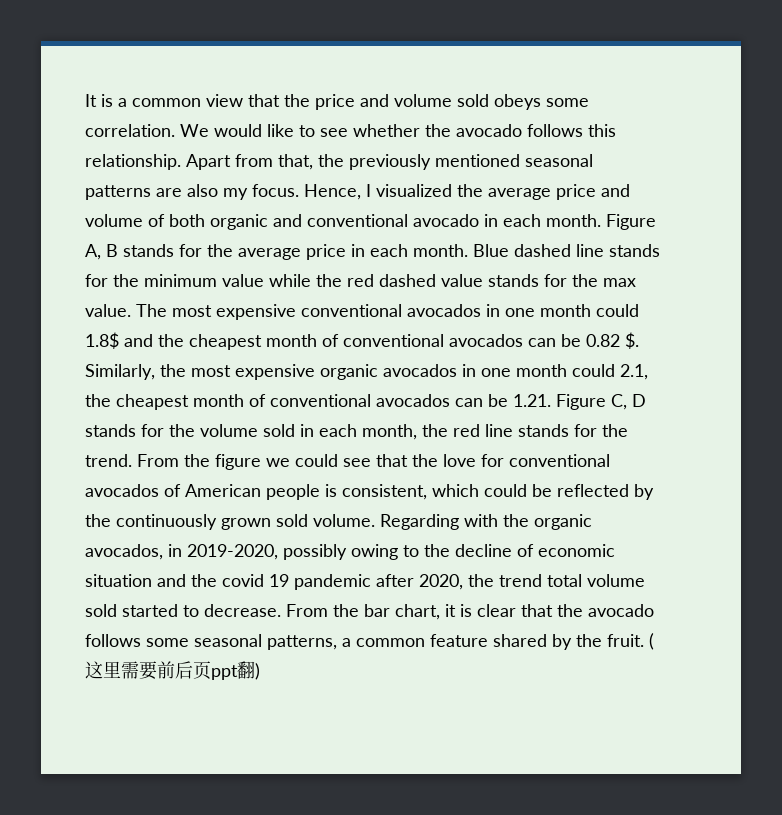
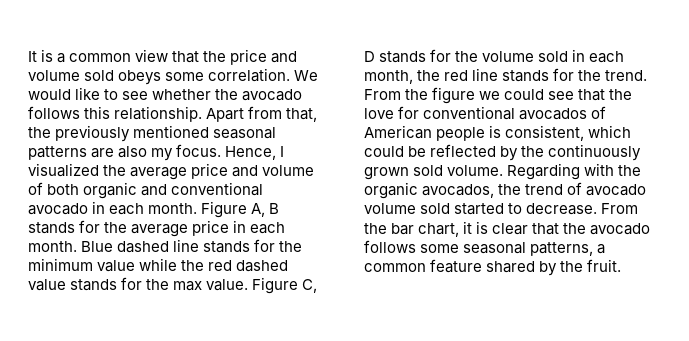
- The most expensive conventional avocados in one month could 1.8$ and the cheapest month of conventional avocados can be 0.82 $. Similarly, the most expensive organic avocados in one month could 2.1, the cheapest month of conventional avocados can be 1.21. Figure C, D stands for the volume sold in each month, the red line stands for the trend.
+ Figure C, D stands for the volume sold in each month, the red line stands for the trend.
- Regarding with the organic avocados, in 2019-2020, possibly owing to the decline of economic situation and the covid 19 pandemic after 2020, the trend total volume sold started to decrease.
+ Regarding with the organic avocados, the trend of avocado volume sold started to decrease.
- (这里需要前后页ppt翻)

